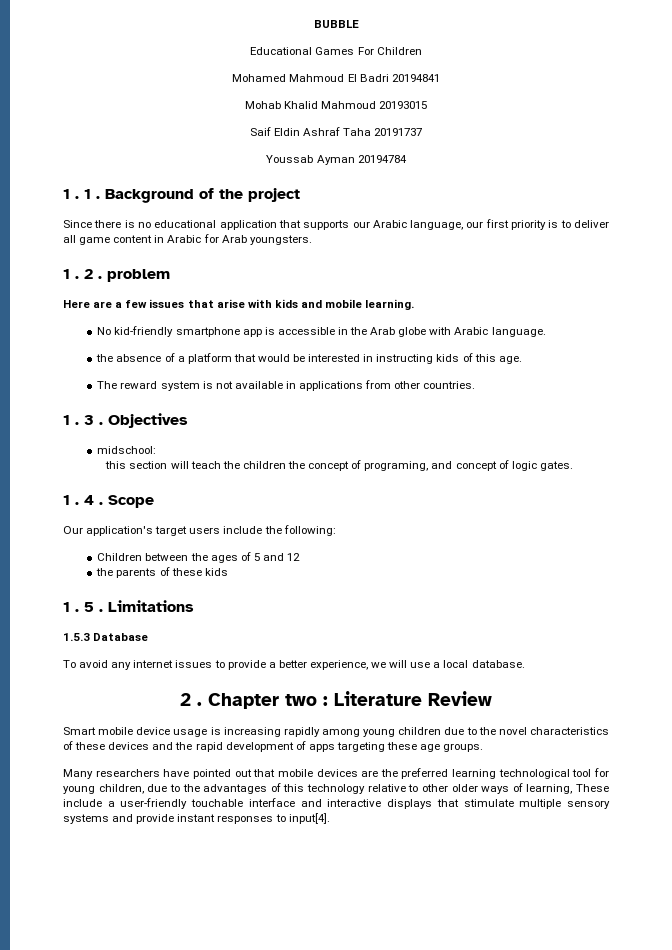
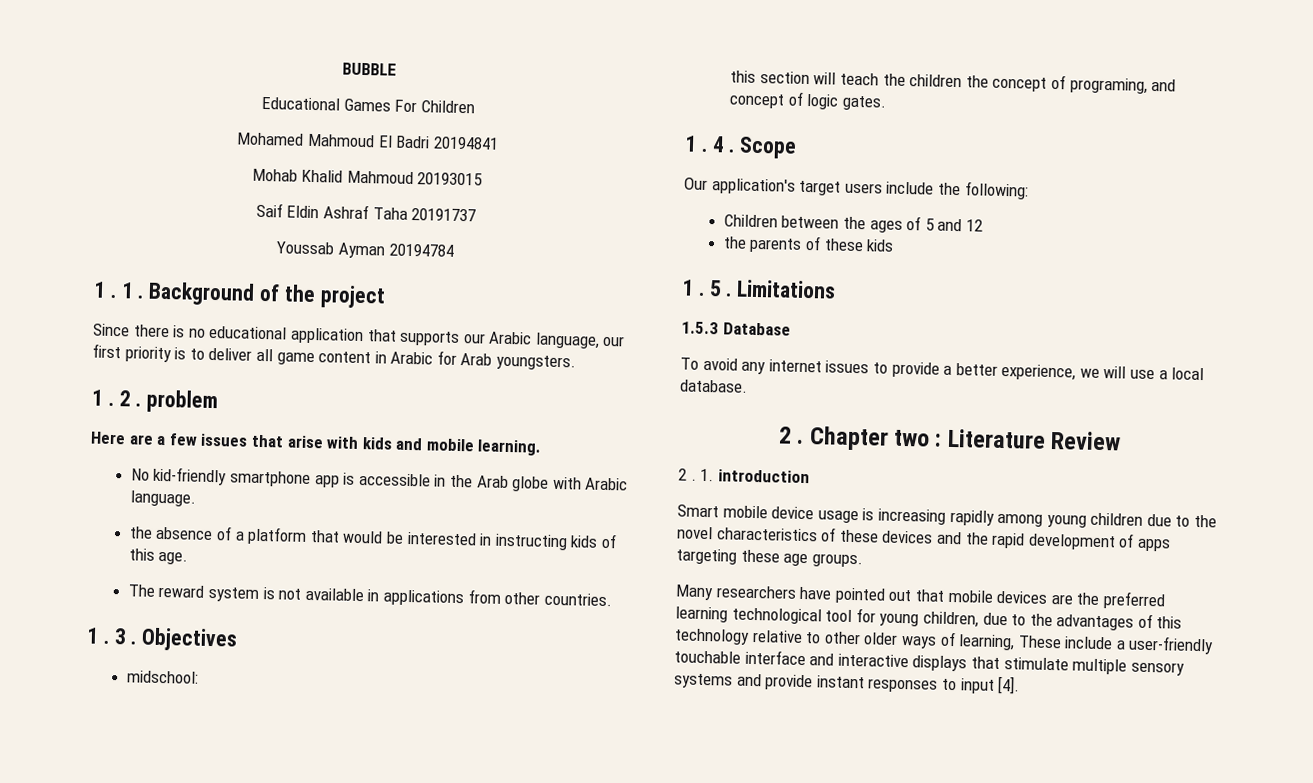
+ 2 . 1. introduction
- Many researchers have pointed out that mobile devices are the preferred learning technological tool for young children, due to the advantages of this technology relative to other older ways of learning, These include a user-friendly touchable interface and interactive displays that stimulate multiple sensory systems and provide instant responses to input[4].
+ Many researchers have pointed out that mobile devices are the preferred learning technological tool for young children, due to the advantages of this technology relative to other older ways of learning, These include a user-friendly touchable interface and interactive displays that stimulate multiple sensory systems and provide instant responses to input [4].

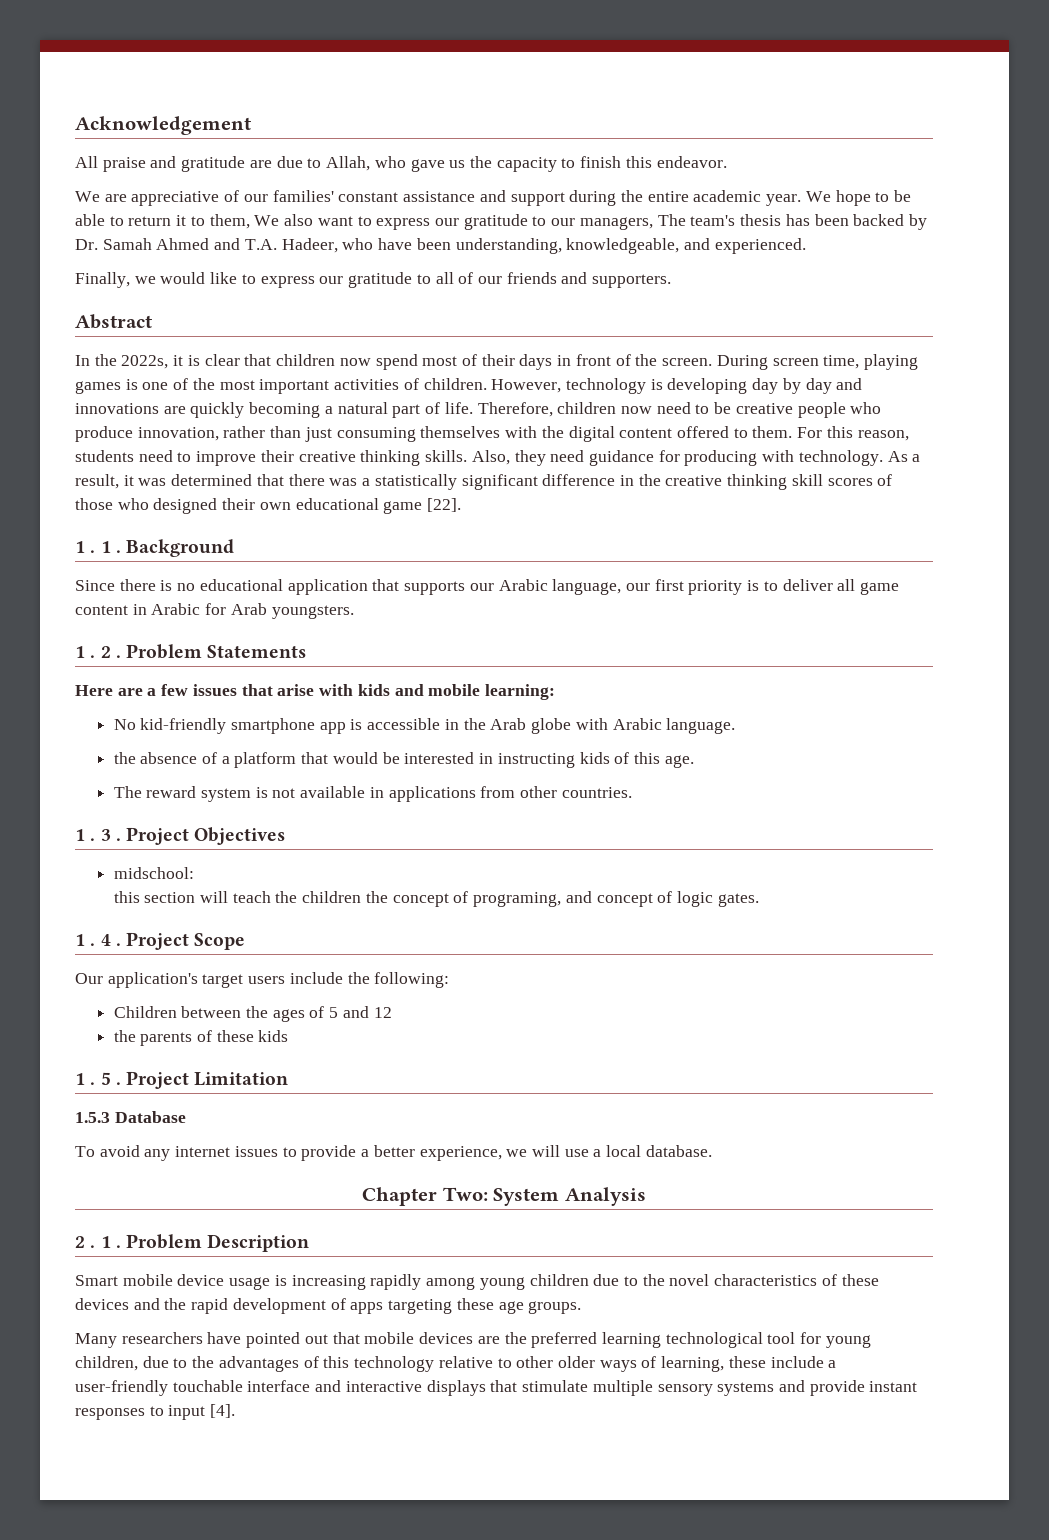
- BUBBLE
- Educational Games For Children
- Mohamed Mahmoud El Badri 20194841
- Mohab Khalid Mahmoud 20193015
- Saif Eldin Ashraf Taha 20191737
- Youssab Ayman 20194784
+ Acknowledgement
+ All praise and gratitude are due to Allah, who gave us the capacity to finish this endeavor.
+ We are appreciative of our families' constant assistance and support during the entire academic year. We hope to be able to return it to them, We also want to express our gratitude to our managers, The team's thesis has been backed by Dr. Samah Ahmed and T.A. Hadeer, who have been understanding, knowledgeable, and experienced.
+ Finally, we would like to express our gratitude to all of our friends and supporters.
+ Abstract
+ In the 2022s, it is clear that children now spend most of their days in front of the screen. During screen time, playing games is one of the most important activities of children. However, technology is developing day by day and innovations are quickly becoming a natural part of life. Therefore, children now need to be creative people who produce innovation, rather than just consuming themselves with the digital content offered to them. For this reason, students need to improve their creative thinking skills. Also, they need guidance for producing with technology. As a result, it was determined that there was a statistically significant difference in the creative thinking skill scores of those who designed their own educational game [22].
- Background of the project
+ Background
- 2 . problem
+ 2 . Problem Statements
- Here are a few issues that arise with kids and mobile learning.
+ Here are a few issues that arise with kids and mobile learning:
- Objectives
+ Project Objectives
- Scope
+ Project Scope
- Limitations
+ Project Limitation
- 2 . Chapter two : Literature Review
- 2 . 1. introduction
+ Chapter Two: System Analysis
+ 2 . 1 . Problem Description
- Many researchers have pointed out that mobile devices are the preferred learning technological tool for young children, due to the advantages of this technology relative to other older ways of learning, These include a user-friendly touchable interface and interactive displays that stimulate multiple sensory systems and provide instant responses to input [4].
+ Many researchers have pointed out that mobile devices are the preferred learning technological tool for young children, due to the advantages of this technology relative to other older ways of learning, these include a user-friendly touchable interface and interactive displays that stimulate multiple sensory systems and provide instant responses to input [4].

